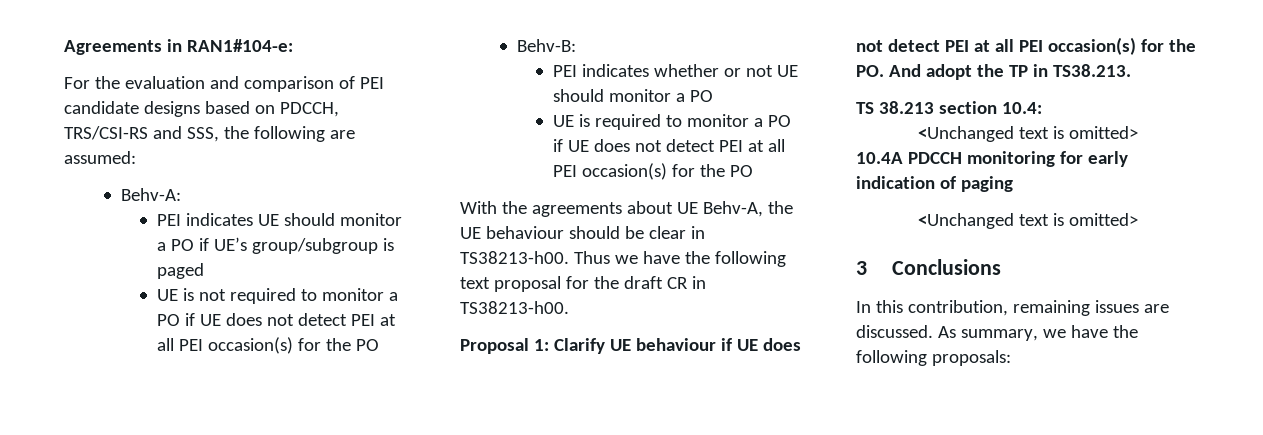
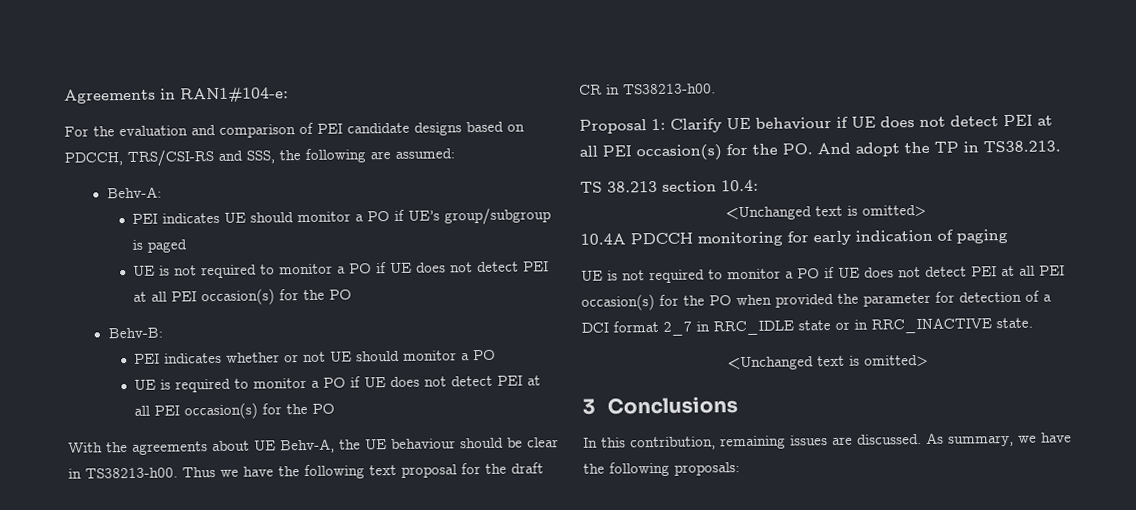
+ UE is not required to monitor a PO if UE does not detect PEI at all PEI occasion(s) for the PO when provided the parameter for detection of a DCI format 2_7 in RRC_IDLE state or in RRC_INACTIVE state.

